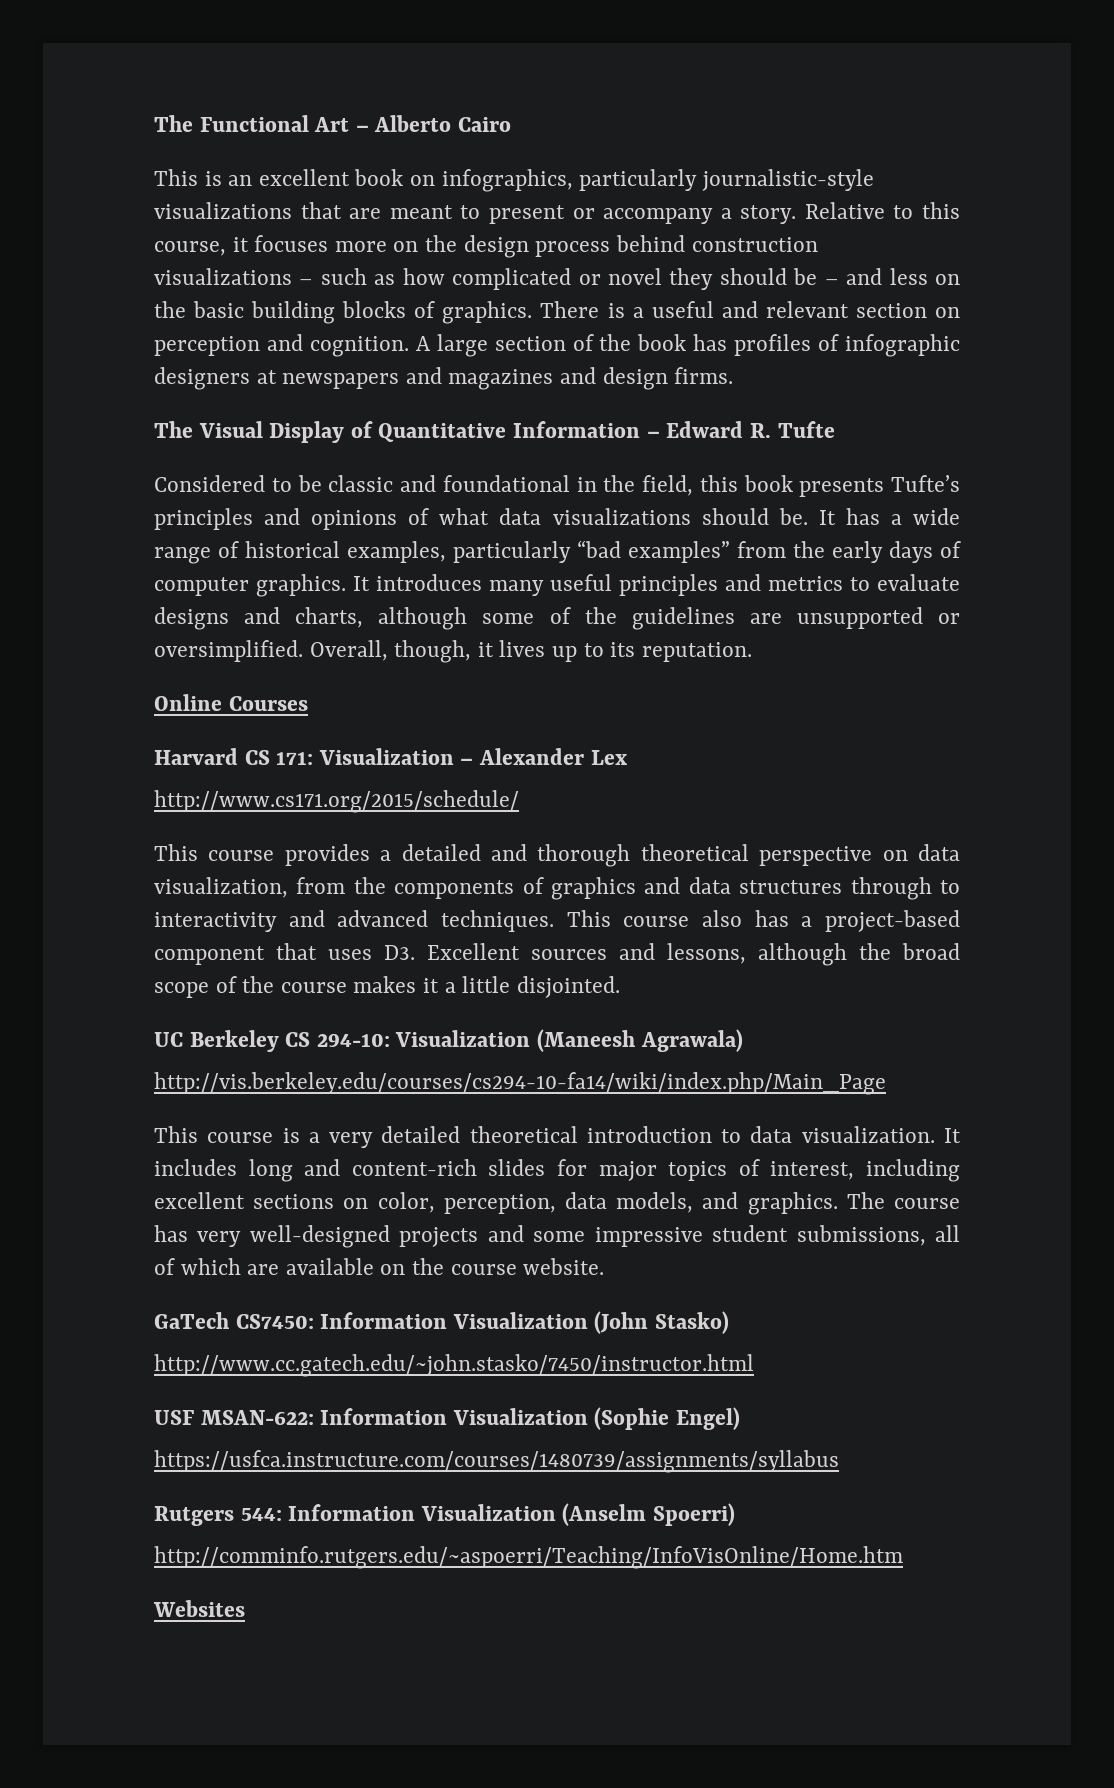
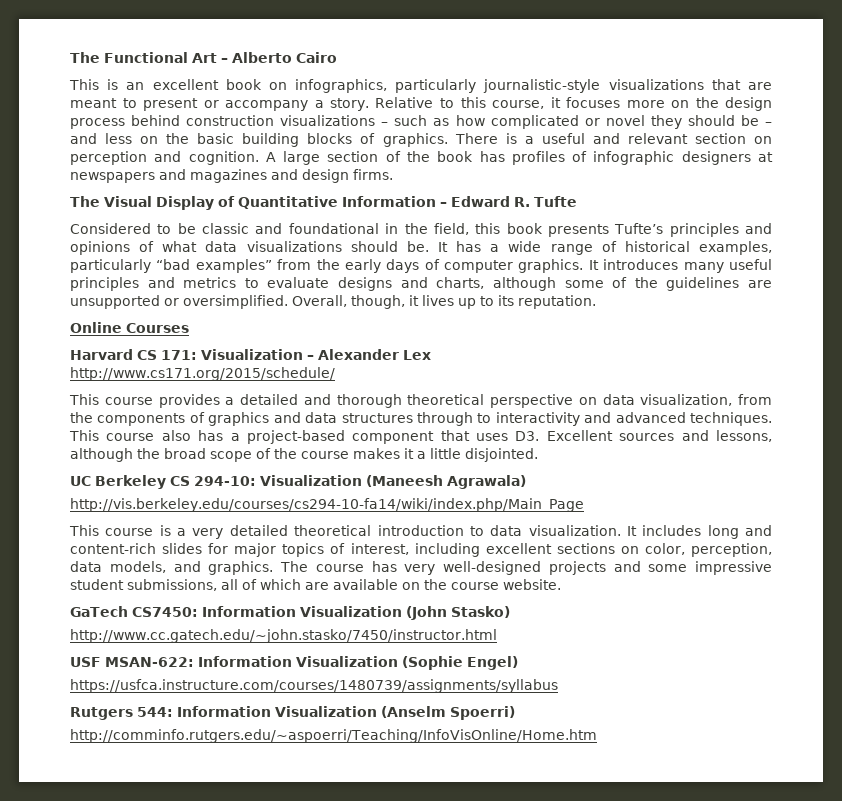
- Websites

